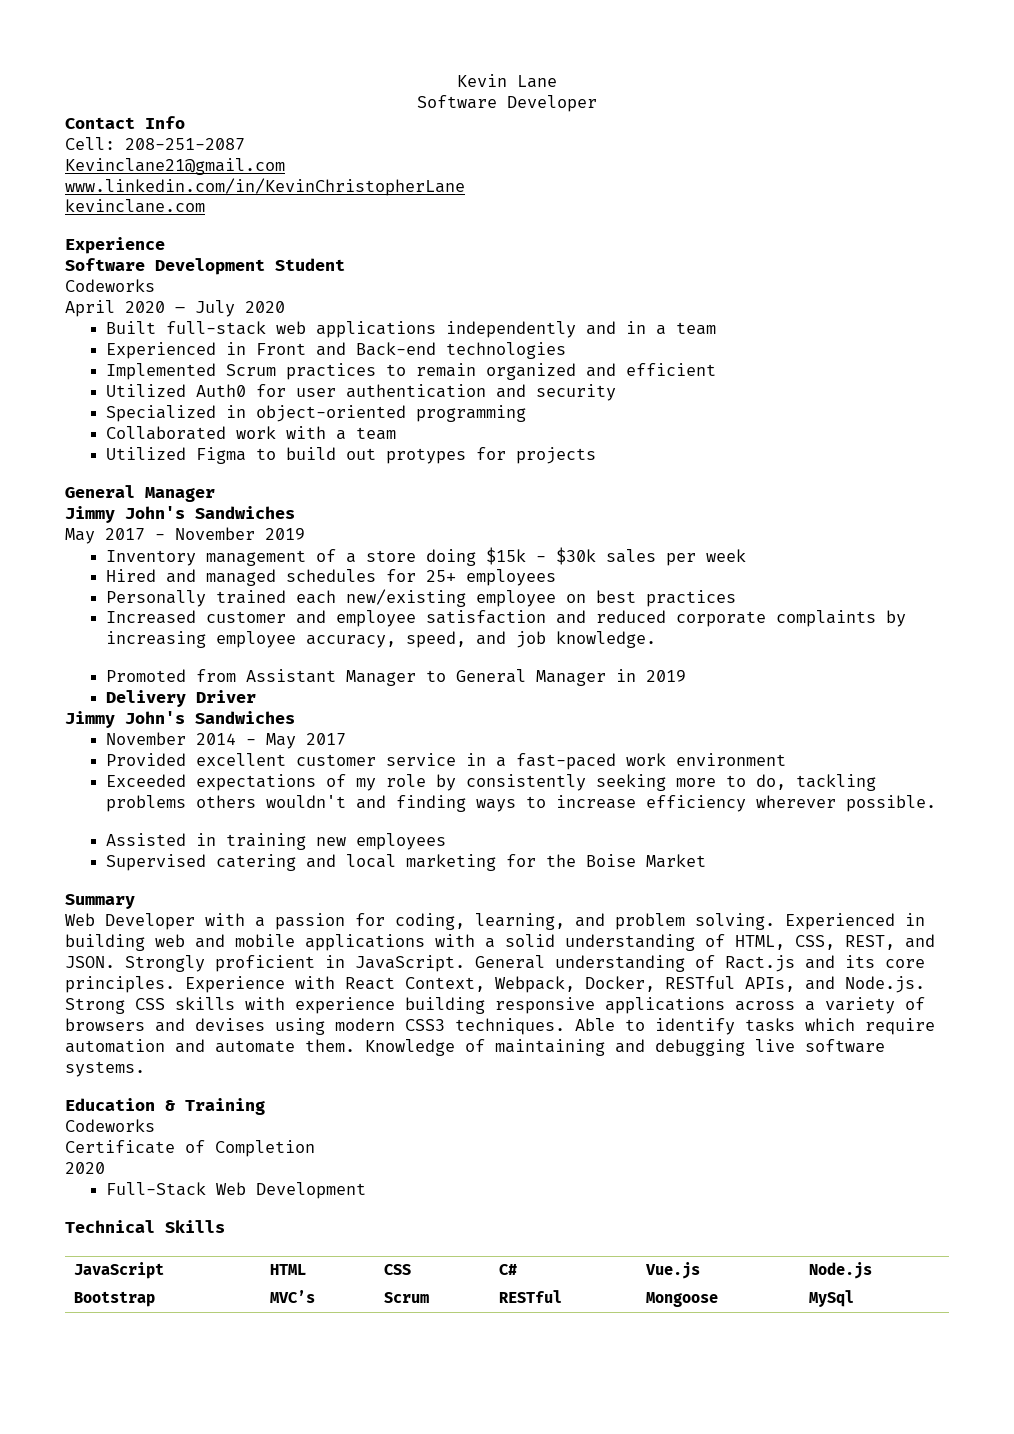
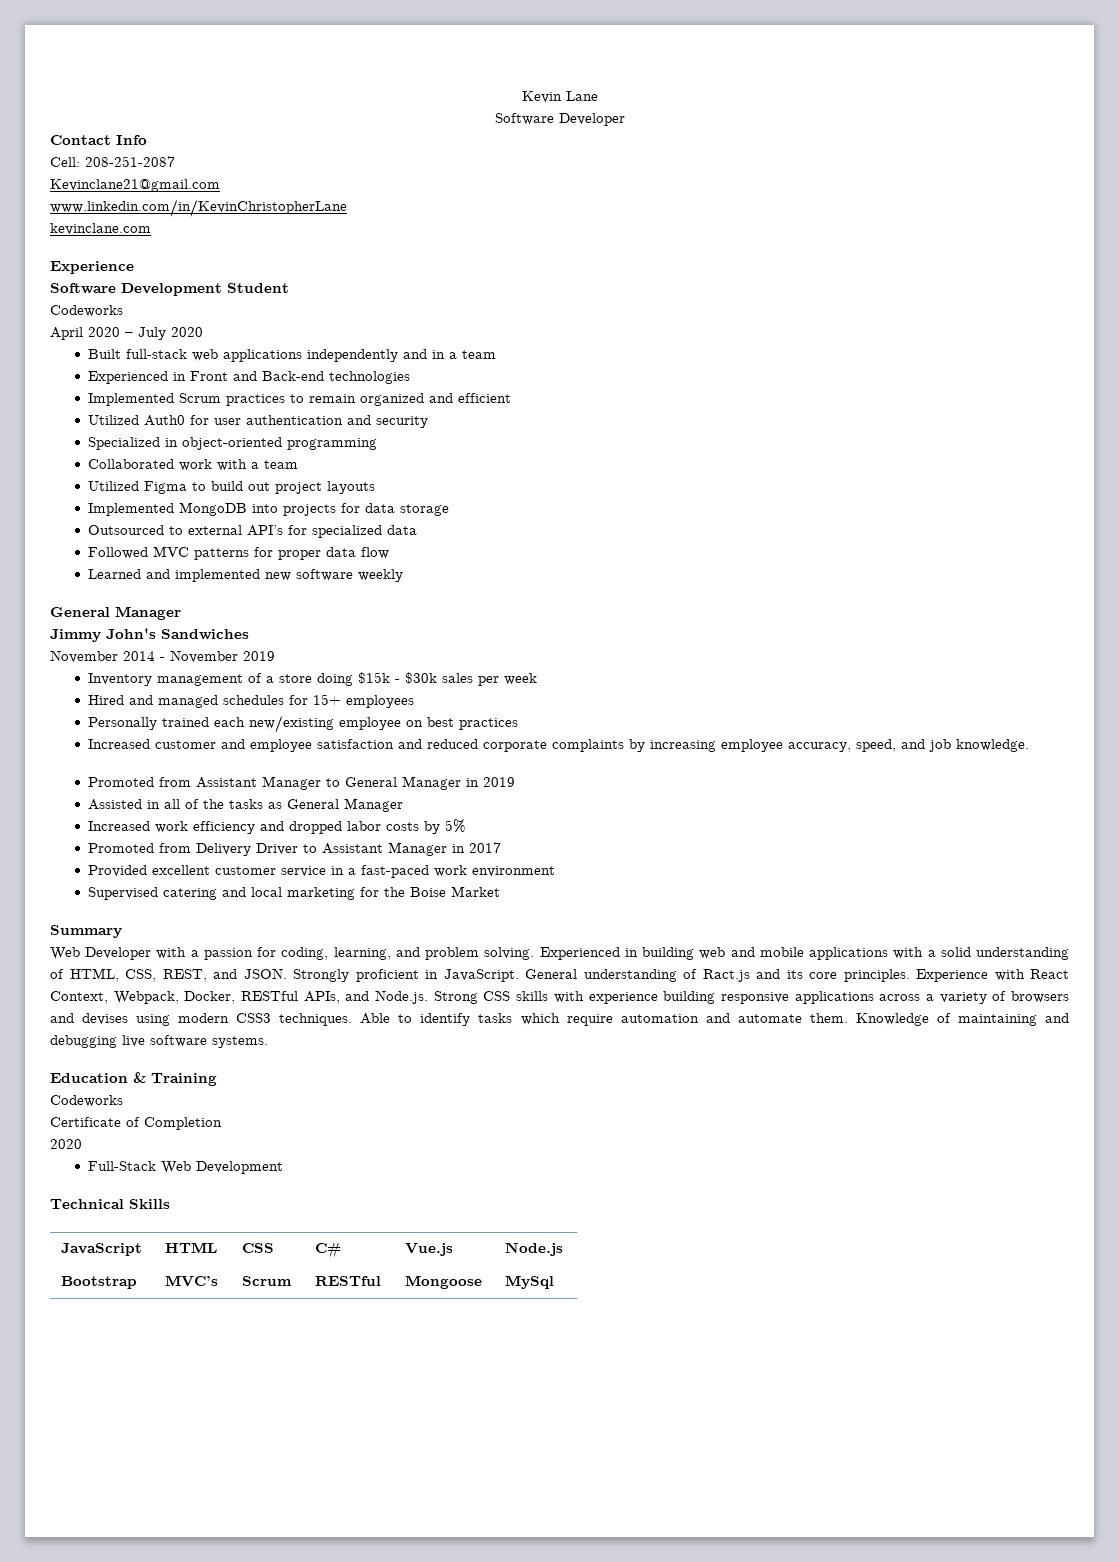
- Utilized Figma to build out protypes for projects
+ Utilized Figma to build out project layouts
+ Implemented MongoDB into projects for data storage
+ Outsourced to external API’s for specialized data
+ Followed MVC patterns for proper data flow
+ Learned and implemented new software weekly
- May 2017 - November 2019
+ November 2014 - November 2019
- Hired and managed schedules for 25+ employees
+ Hired and managed schedules for 15+ employees
- Delivery Driver
- Jimmy John's Sandwiches
- November 2014 - May 2017
+ Assisted in all of the tasks as General Manager
+ Increased work efficiency and dropped labor costs by 5%
+ Promoted from Delivery Driver to Assistant Manager in 2017
- Exceeded expectations of my role by consistently seeking more to do, tackling problems others wouldn't and finding ways to increase efficiency wherever possible.
- Assisted in training new employees

